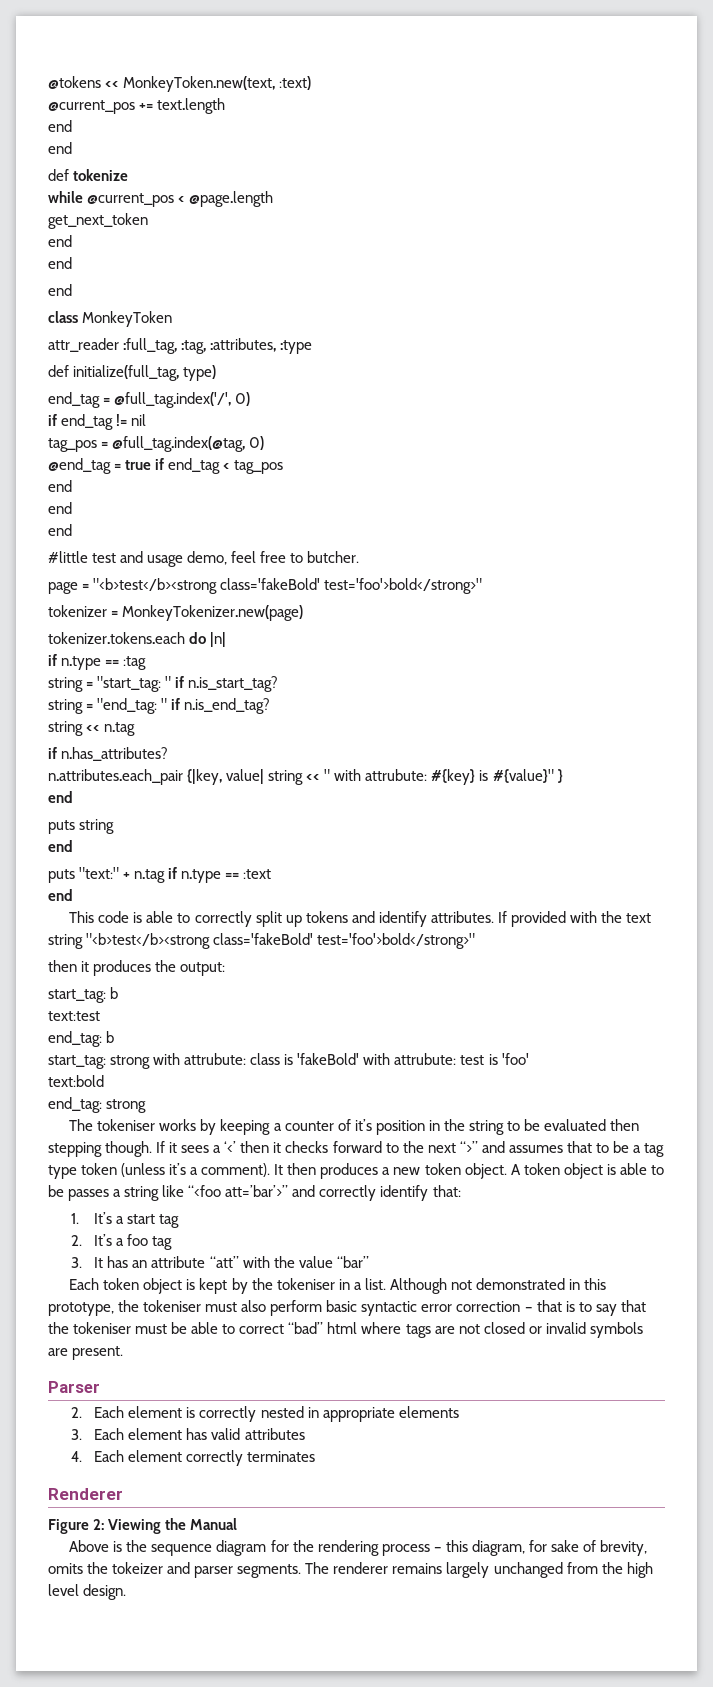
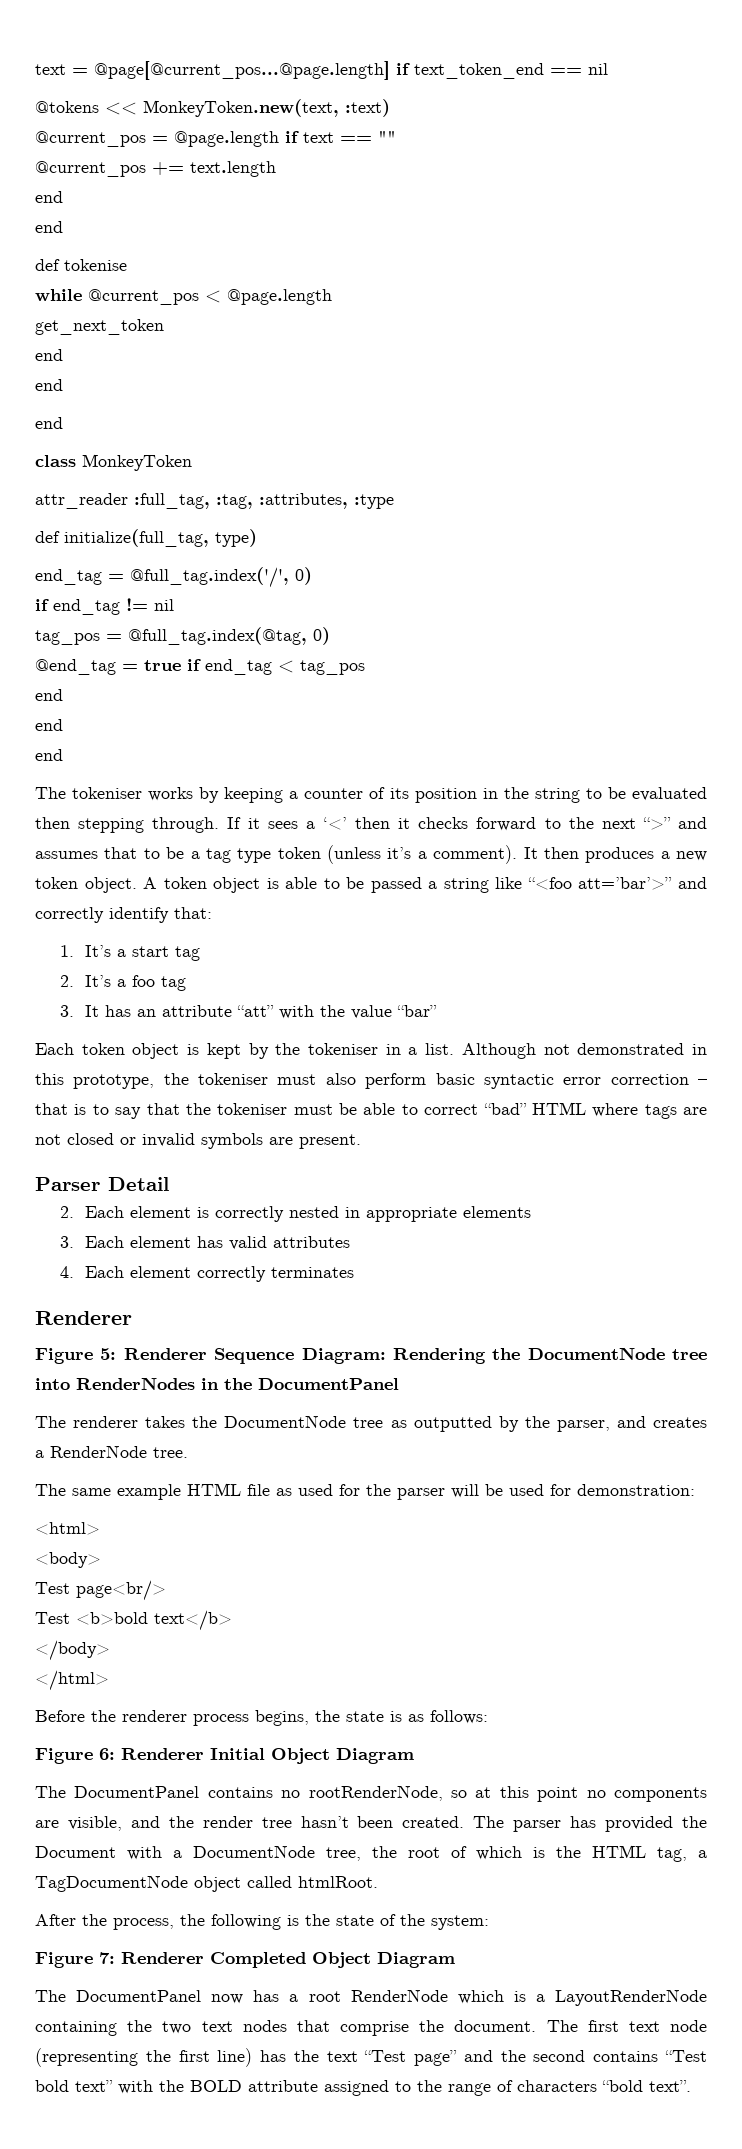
+ text = @page[@current_pos...@page.length] if text_token_end == nil
  @tokens << MonkeyToken.new(text, :text)
+ @current_pos = @page.length if text == ""
- def tokenize
+ def tokenise
- #little test and usage demo, feel free to butcher.
- page = "<b>test</b><strong class='fakeBold' test='foo'>bold</strong>"
- tokenizer = MonkeyTokenizer.new(page)
- tokenizer.tokens.each do |n|
- if n.type == :tag
- string = "start_tag: " if n.is_start_tag?
- string = "end_tag: " if n.is_end_tag?
- string << n.tag
- if n.has_attributes?
- n.attributes.each_pair {|key, value| string << " with attrubute: #{key} is #{value}" }
- end
- puts string
- end
- puts "text:" + n.tag if n.type == :text
- end
- This code is able to correctly split up tokens and identify attributes. If provided with the text string "<b>test</b><strong class='fakeBold' test='foo'>bold</strong>"
- then it produces the output:
- start_tag: b
- text:test
- end_tag: b
- start_tag: strong with attrubute: class is 'fakeBold' with attrubute: test is 'foo'
- text:bold
- end_tag: strong
- The tokeniser works by keeping a counter of it’s position in the string to be evaluated then stepping though.
+ The tokeniser works by keeping a counter of its position in the string to be evaluated then stepping through.
- A token object is able to be passes a string like “<foo att=’bar’>” and correctly identify that:
+ A token object is able to be passed a string like “<foo att=’bar’>” and correctly identify that:
- Although not demonstrated in this prototype, the tokeniser must also perform basic syntactic error correction – that is to say that the tokeniser must be able to correct “bad” html where tags are not closed or invalid symbols are present.
+ Although not demonstrated in this prototype, the tokeniser must also perform basic syntactic error correction – that is to say that the tokeniser must be able to correct “bad” HTML where tags are not closed or invalid symbols are present.
- Parser
+ Parser Detail
- Figure 2: Viewing the Manual
- Above is the sequence diagram for the rendering process – this diagram, for sake of brevity, omits the tokeizer and parser segments. The renderer remains largely unchanged from the high level design.
+ Figure 5: Renderer Sequence Diagram: Rendering the DocumentNode tree into RenderNodes in the DocumentPanel
+ The renderer takes the DocumentNode tree as outputted by the parser, and creates a RenderNode tree.
+ The same example HTML file as used for the parser will be used for demonstration:
+ <html>
+ <body>
+ Test page<br/>
+ Test <b>bold text</b>
+ </body>
+ </html>
+ Before the renderer process begins, the state is as follows:
+ Figure 6: Renderer Initial Object Diagram
+ The DocumentPanel contains no rootRenderNode, so at this point no components are visible, and the render tree hasn’t been created. The parser has provided the Document with a DocumentNode tree, the root of which is the HTML tag, a TagDocumentNode object called htmlRoot.
+ After the process, the following is the state of the system:
+ Figure 7: Renderer Completed Object Diagram
+ The DocumentPanel now has a root RenderNode which is a LayoutRenderNode containing the two text nodes that comprise the document. The first text node (representing the first line) has the text “Test page” and the second contains “Test bold text” with the BOLD attribute assigned to the range of characters “bold text”.

